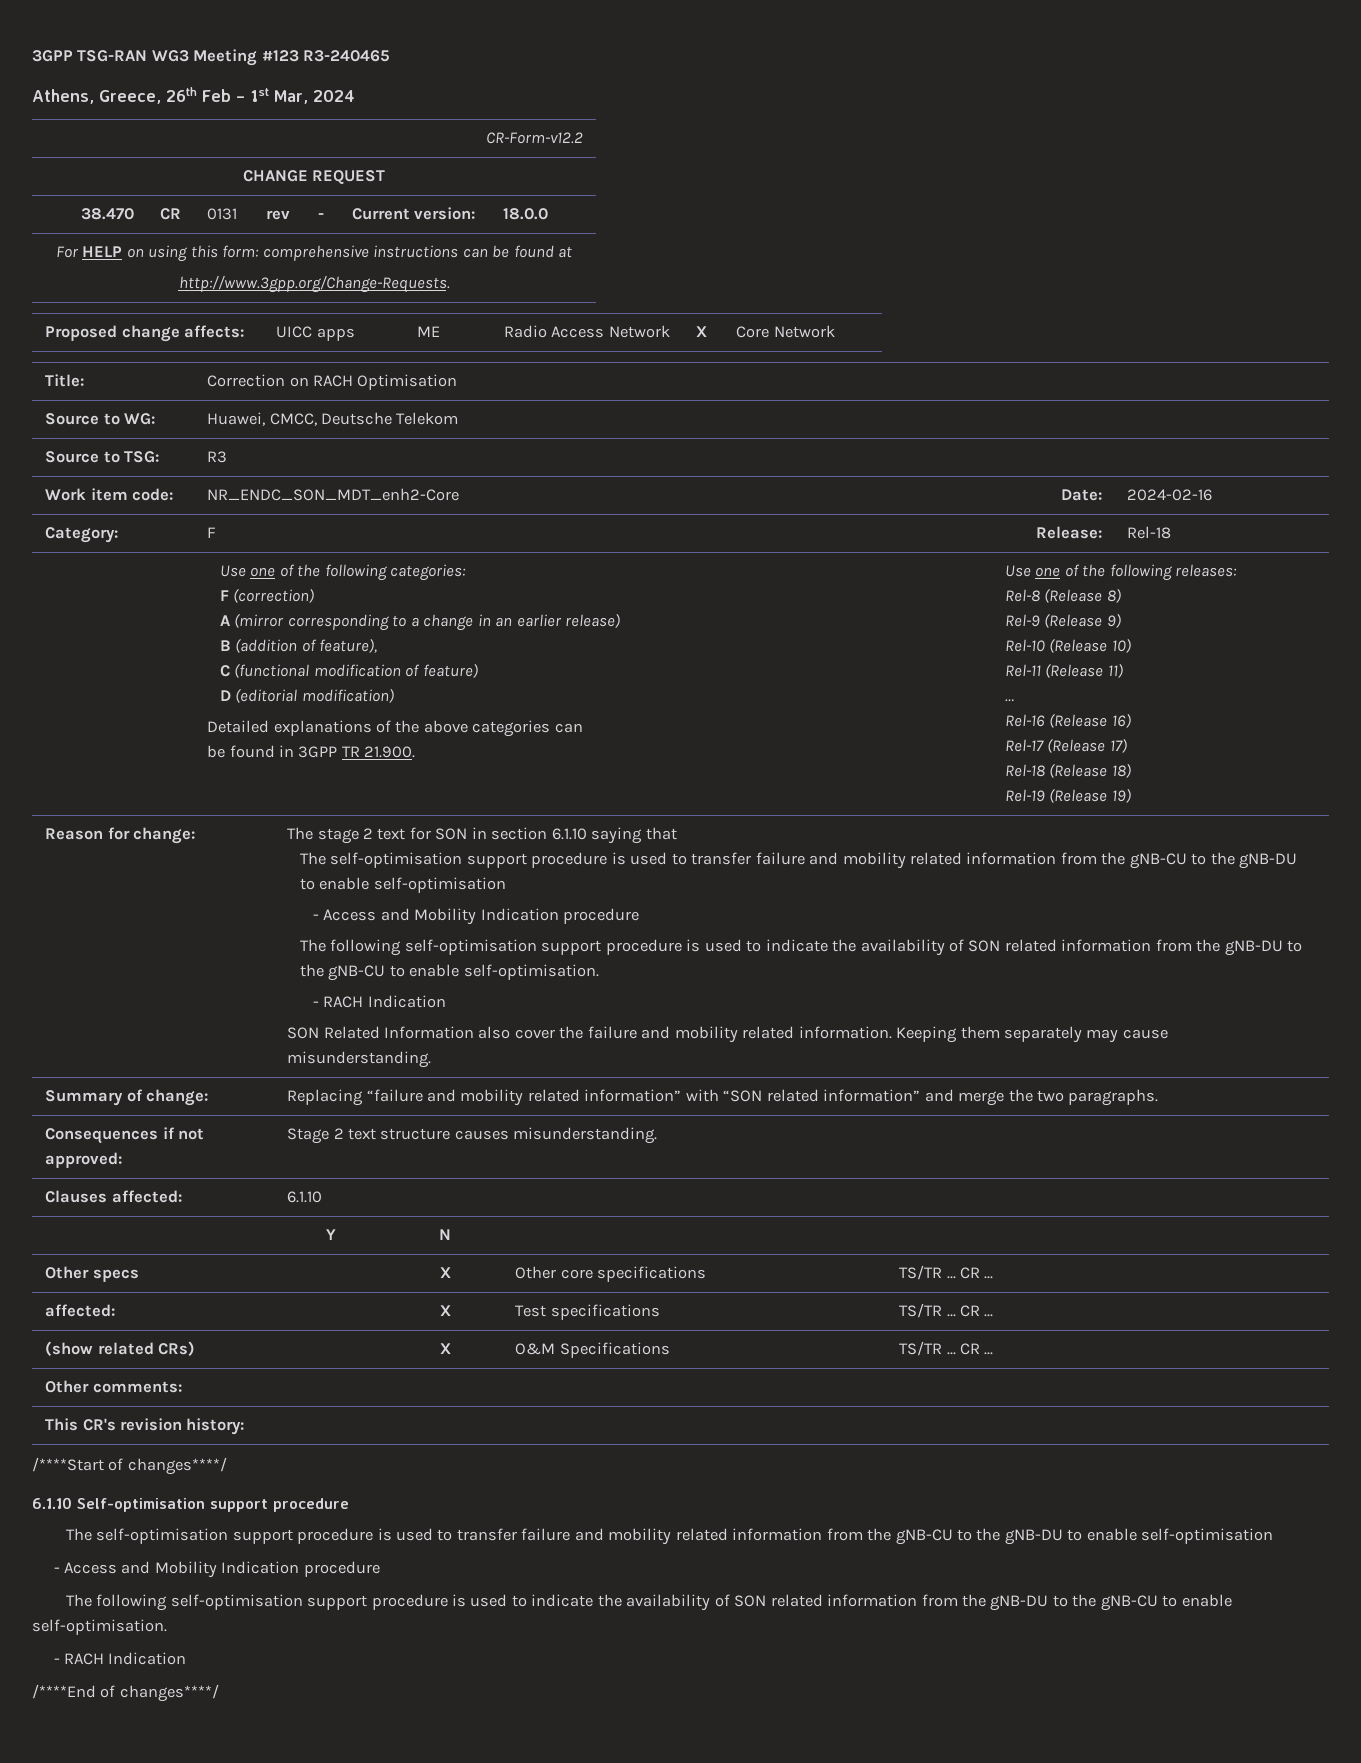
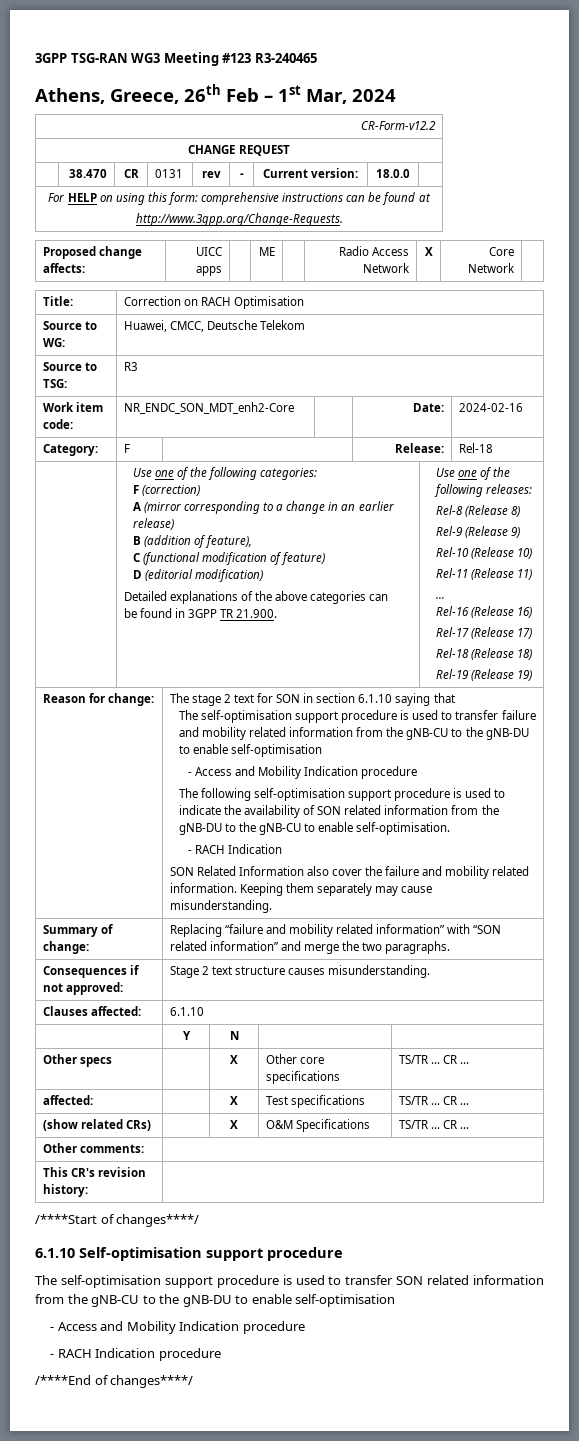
  6.1.10 Self-optimisation support procedure
- The self-optimisation support procedure is used to transfer failure and mobility related information from the gNB-CU to the gNB-DU to enable self-optimisation
+ The self-optimisation support procedure is used to transfer SON related information from the gNB-CU to the gNB-DU to enable self-optimisation
  - Access and Mobility Indication procedure
- The following self-optimisation support procedure is used to indicate the availability of SON related information from the gNB-DU to the gNB-CU to enable self-optimisation.
- - RACH Indication
+ - RACH Indication procedure

